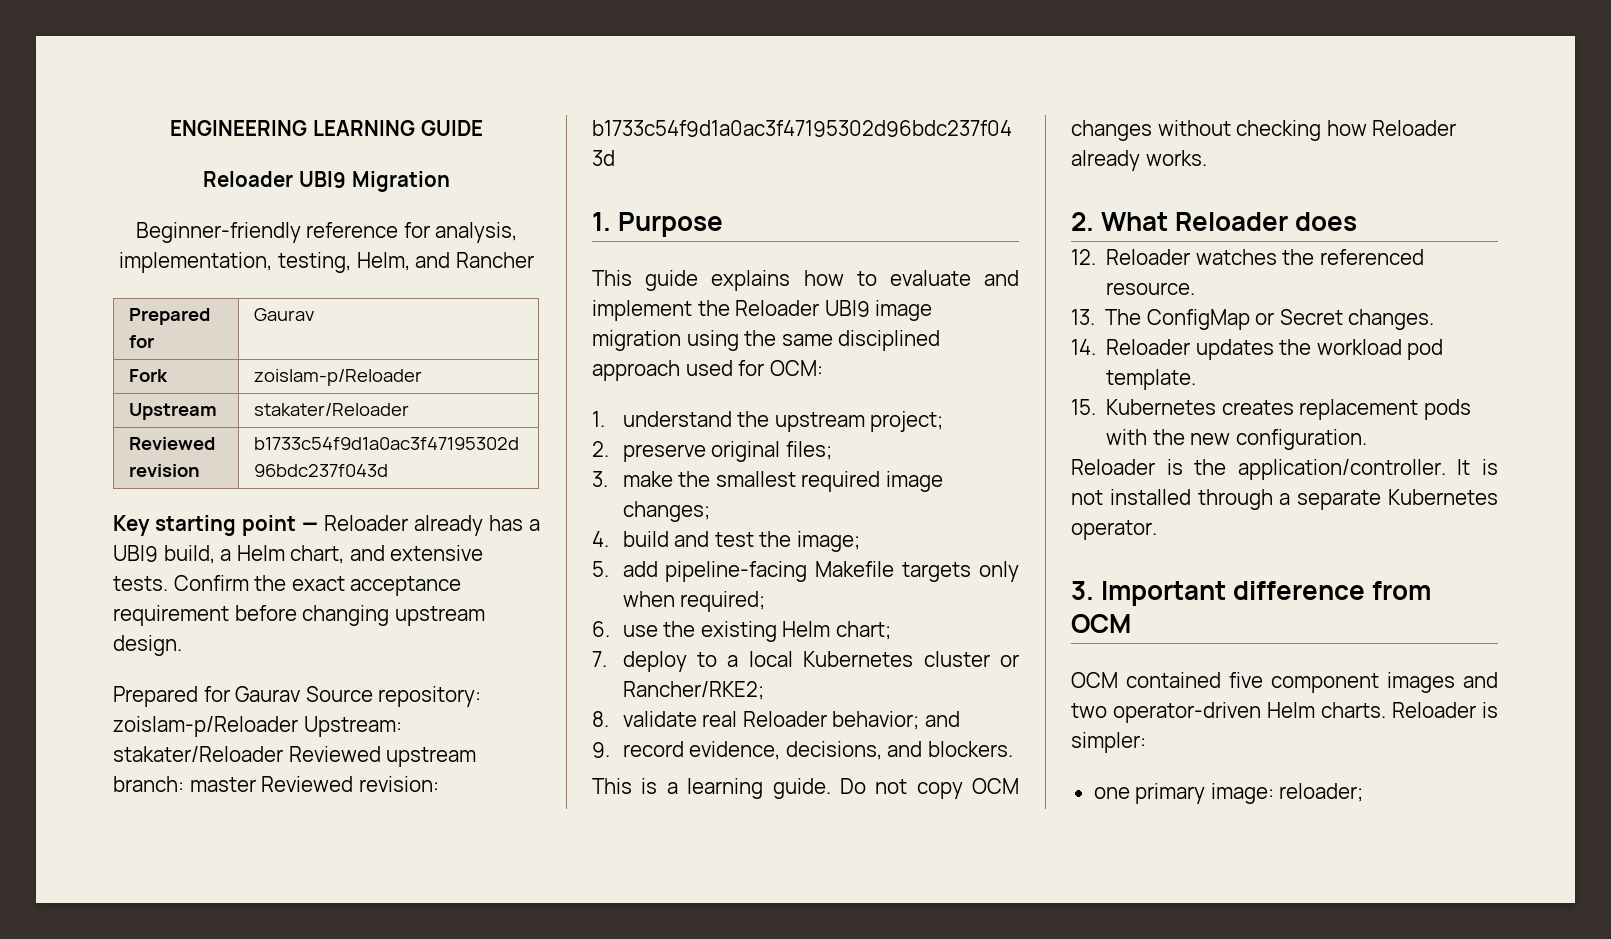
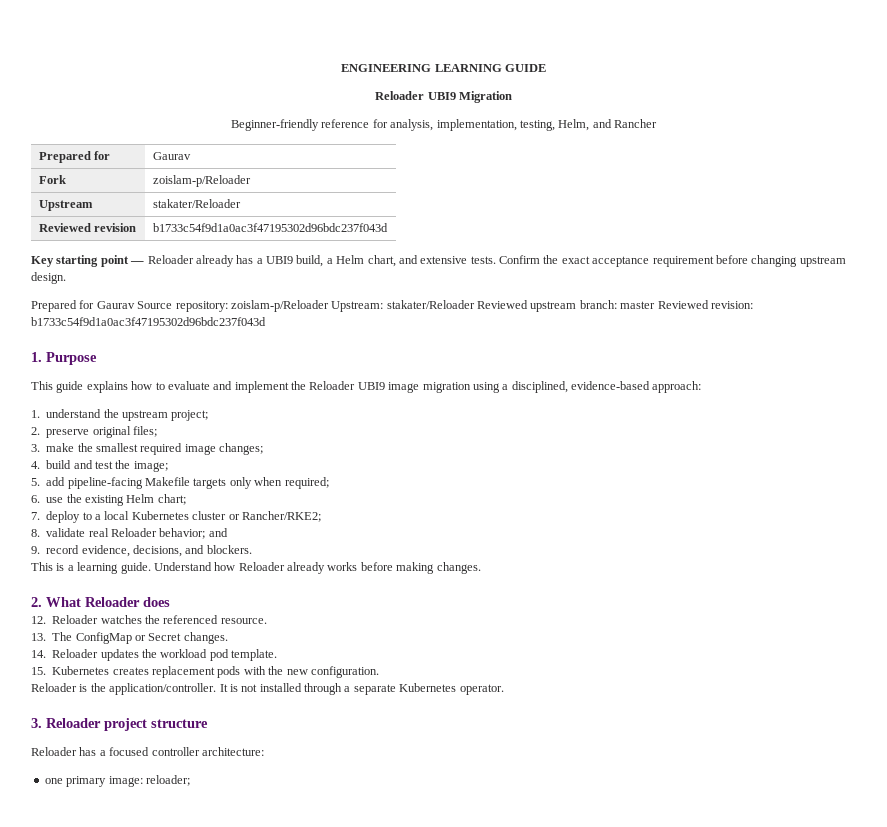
- This guide explains how to evaluate and implement the Reloader UBI9 image migration using the same disciplined approach used for OCM:
+ This guide explains how to evaluate and implement the Reloader UBI9 image migration using a disciplined, evidence-based approach:
- Do not copy OCM changes without checking how Reloader already works.
+ Understand how Reloader already works before making changes.
- 3. Important difference from OCM
- OCM contained five component images and two operator-driven Helm charts. Reloader is simpler:
+ 3. Reloader project structure
+ Reloader has a focused controller architecture:

